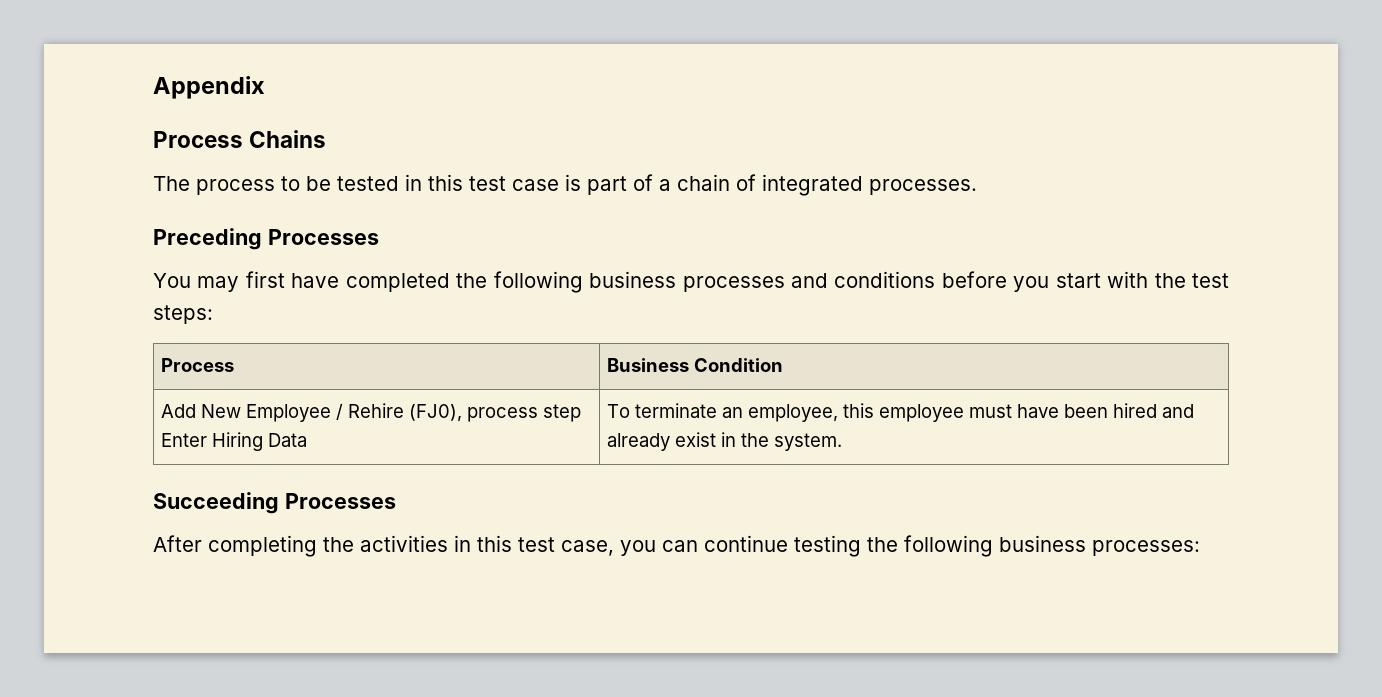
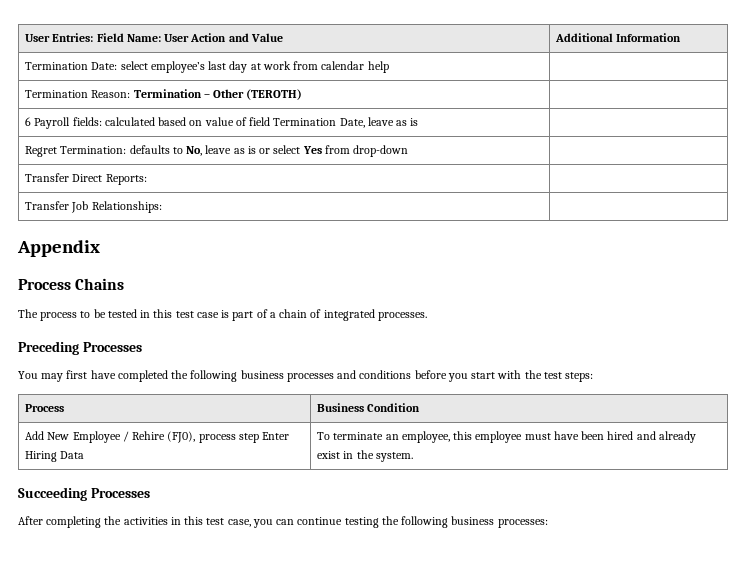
+ User Entries: Field Name: User Action and Value | Additional Information
+ Termination Date: select employee’s last day at work from calendar help |
+ Termination Reason: Termination – Other (TEROTH) |
+ 6 Payroll fields: calculated based on value of field Termination Date, leave as is |
+ Regret Termination: defaults to No, leave as is or select Yes from drop-down |
+ Transfer Direct Reports: |
+ Transfer Job Relationships: |

